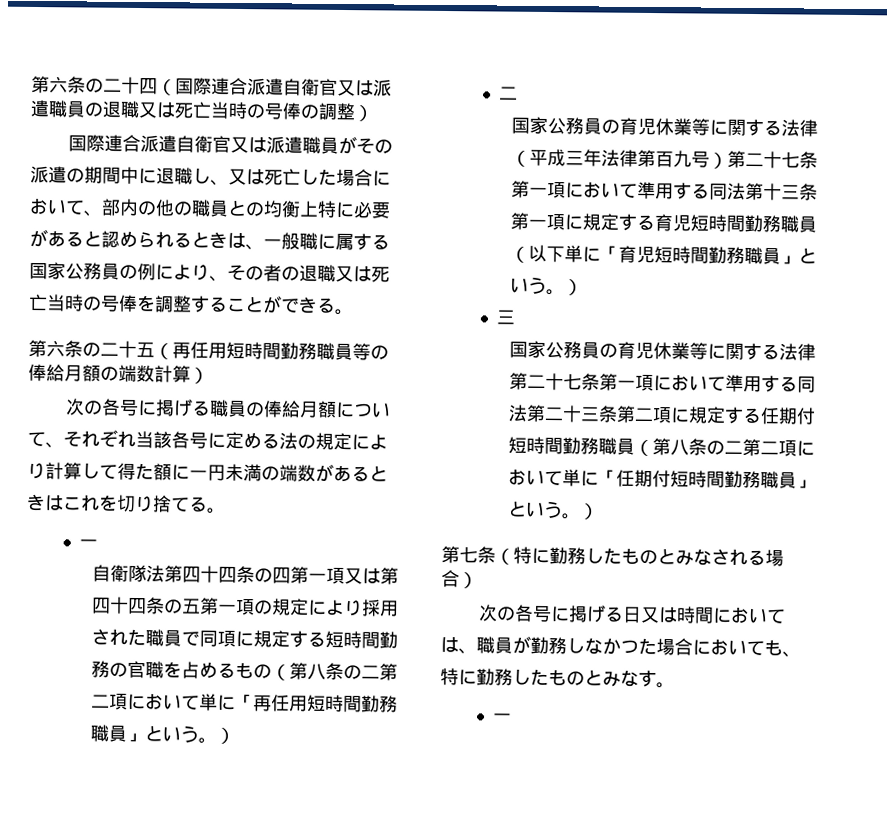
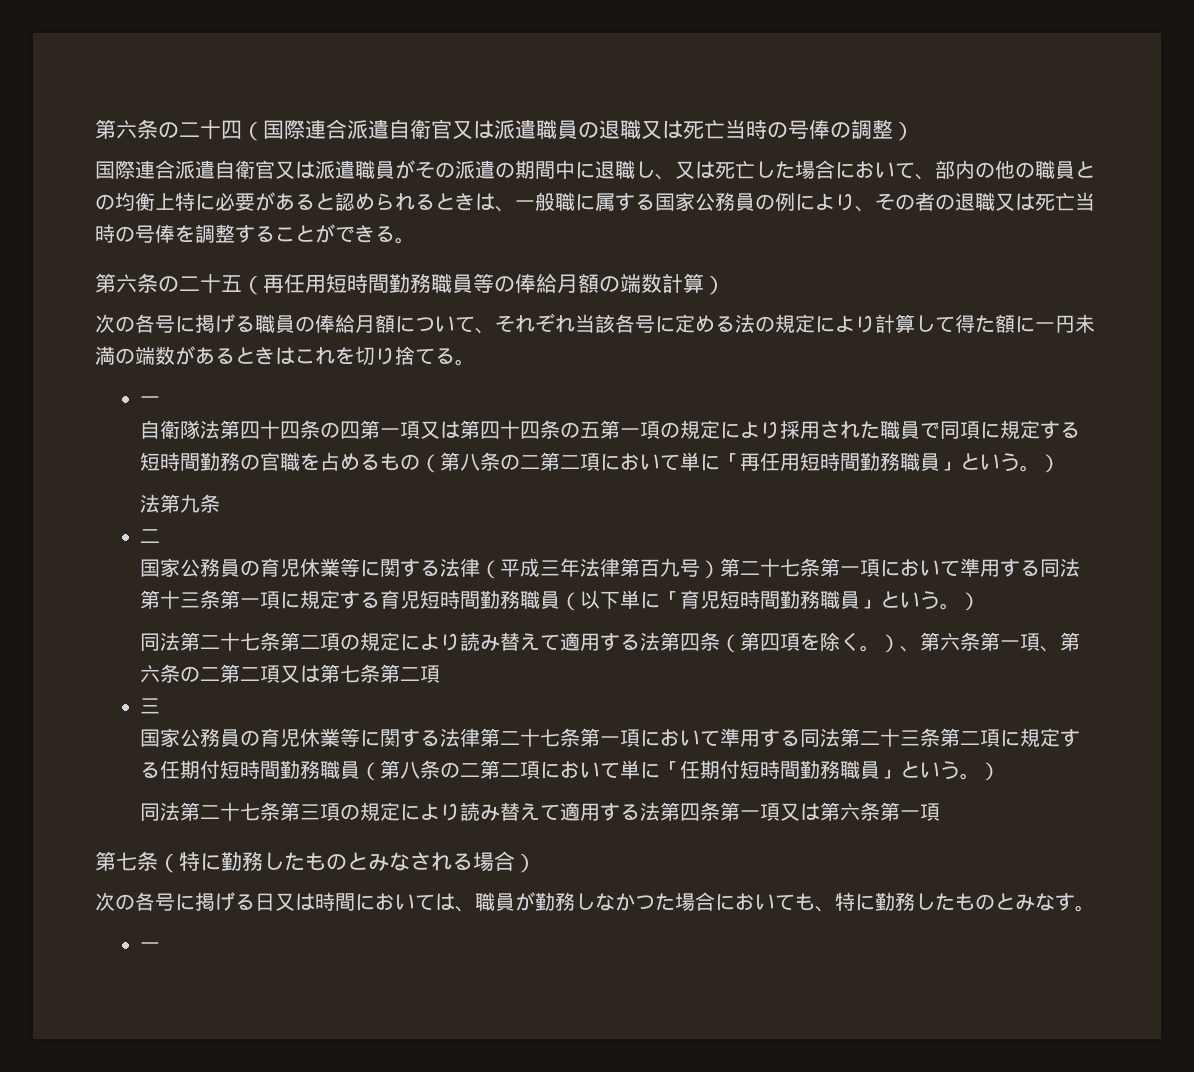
+ 法第九条
+ 同法第二十七条第二項の規定により読み替えて適用する法第四条（第四項を除く。）、第六条第一項、第六条の二第二項又は第七条第二項
+ 同法第二十七条第三項の規定により読み替えて適用する法第四条第一項又は第六条第一項

